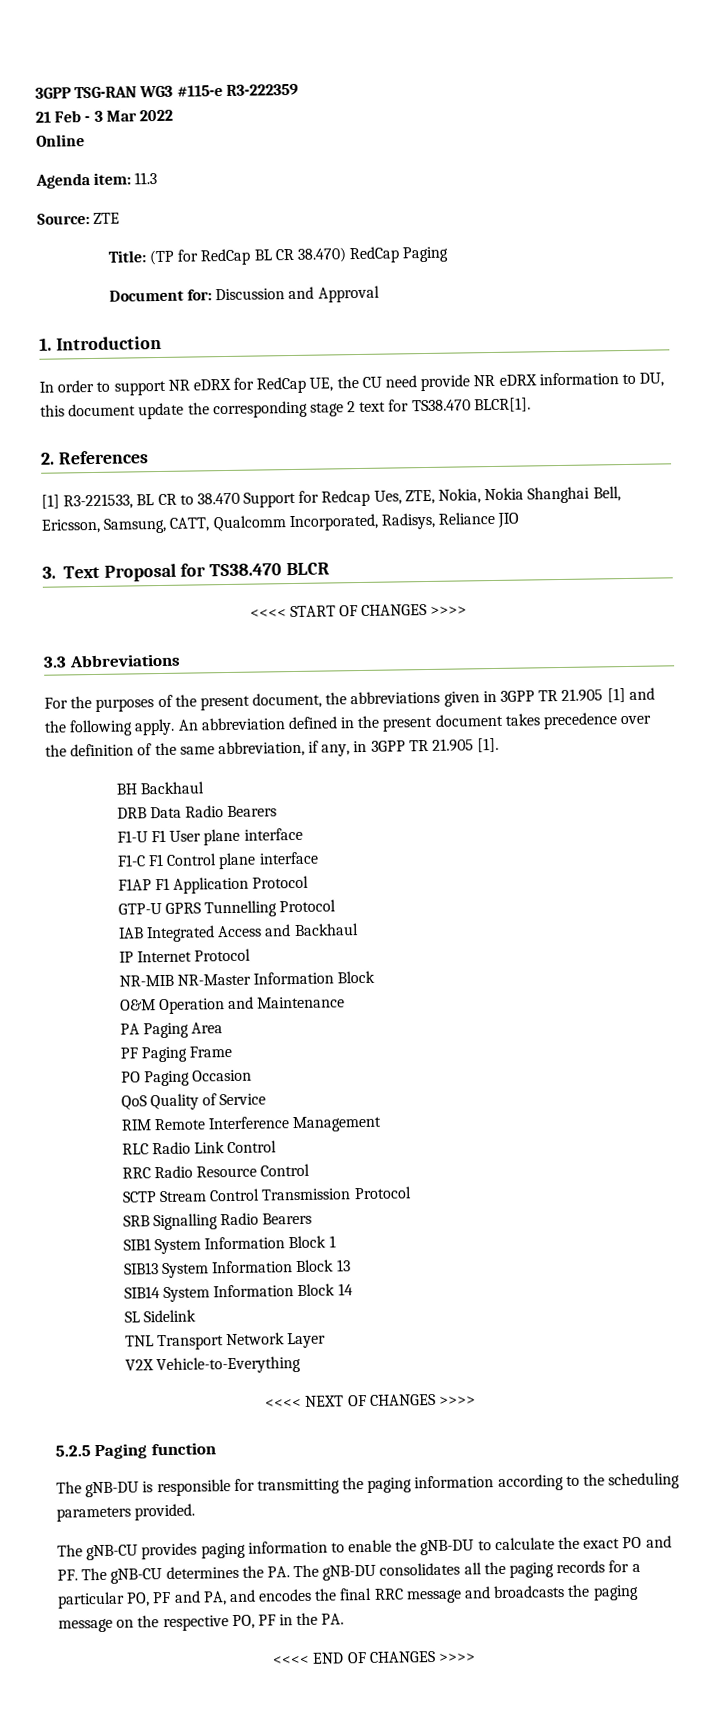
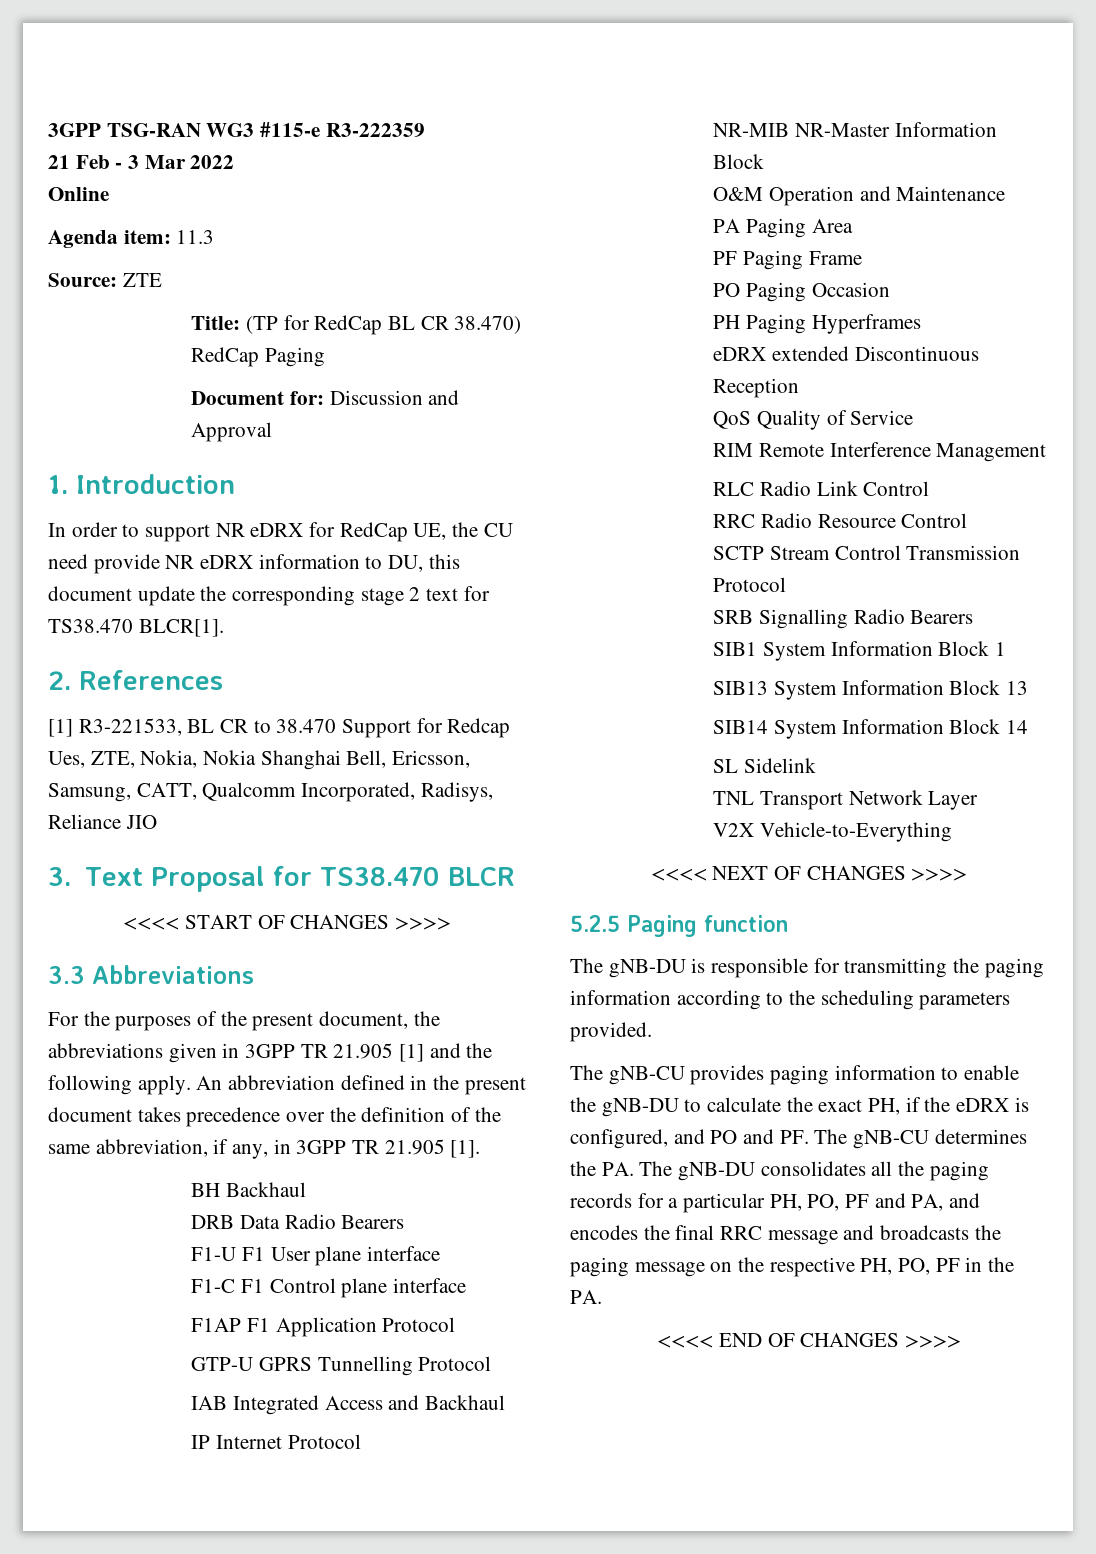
+ PH Paging Hyperframes
+ eDRX extended Discontinuous Reception
- The gNB-CU provides paging information to enable the gNB-DU to calculate the exact PO and PF. The gNB-CU determines the PA. The gNB-DU consolidates all the paging records for a particular PO, PF and PA, and encodes the final RRC message and broadcasts the paging message on the respective PO, PF in the PA.
+ The gNB-CU provides paging information to enable the gNB-DU to calculate the exact PH, if the eDRX is configured, and PO and PF. The gNB-CU determines the PA. The gNB-DU consolidates all the paging records for a particular PH, PO, PF and PA, and encodes the final RRC message and broadcasts the paging message on the respective PH, PO, PF in the PA.

